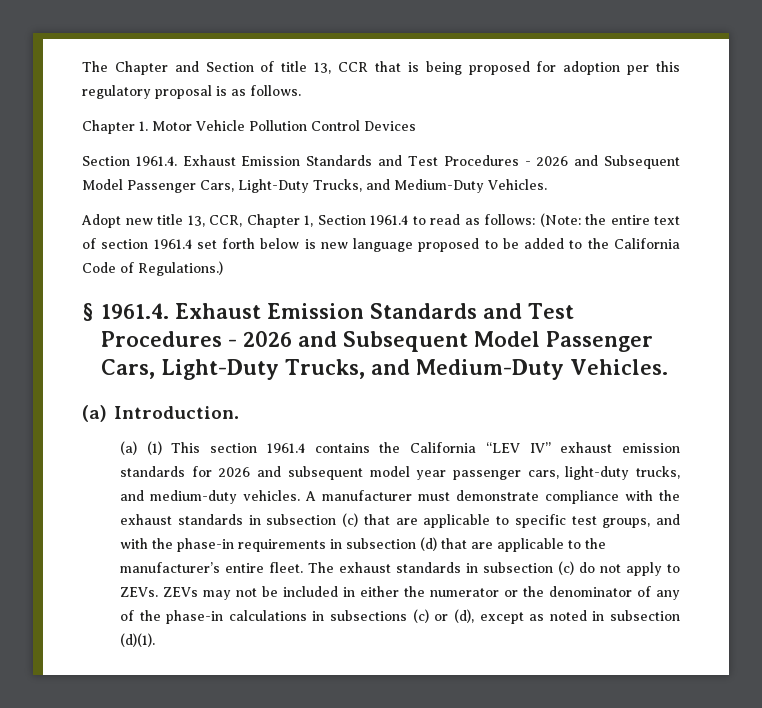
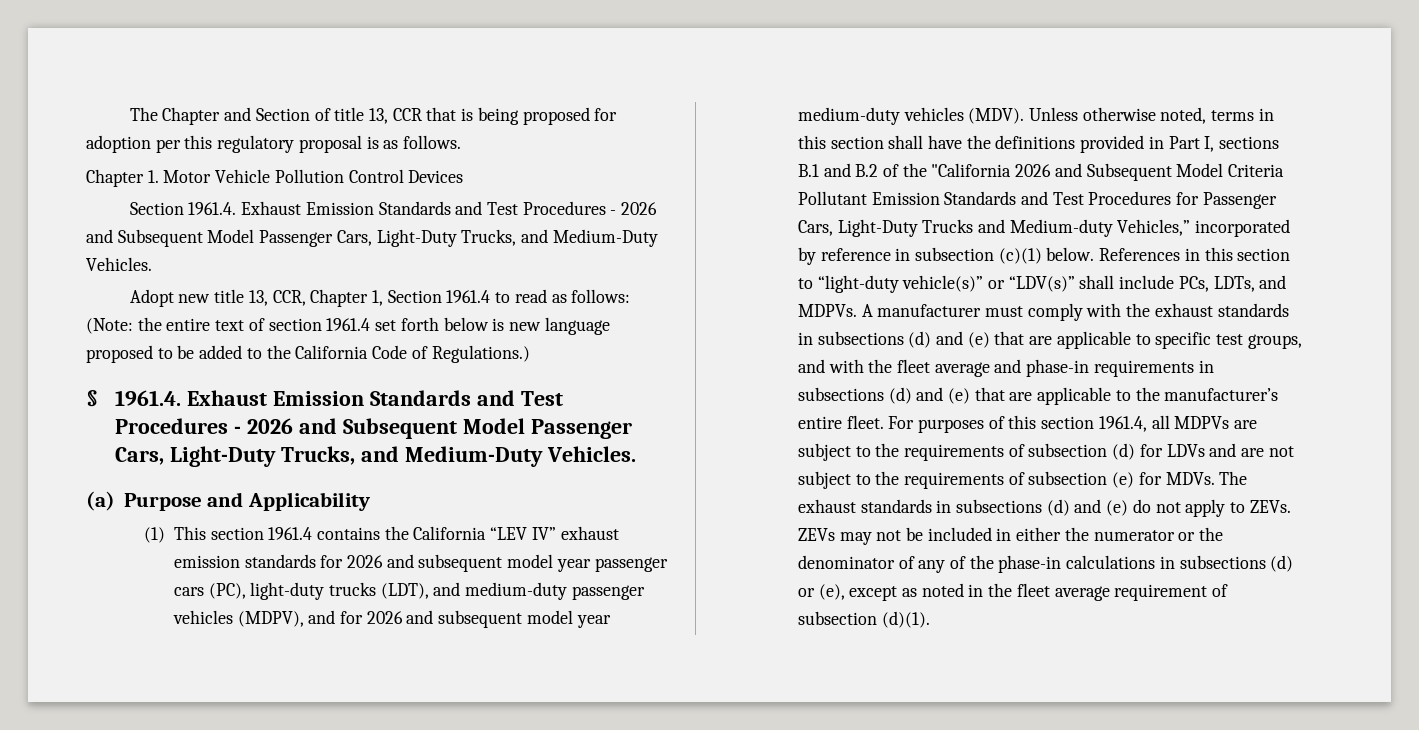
- (a) Introduction.
- (a) (1) This section 1961.4 contains the California “LEV IV” exhaust emission standards for 2026 and subsequent model year passenger cars, light-duty trucks, and medium-duty vehicles.
+ (a) Purpose and Applicability
+ (1) This section 1961.4 contains the California “LEV IV” exhaust emission standards for 2026 and subsequent model year passenger cars (PC), light-duty trucks (LDT), and medium-duty passenger vehicles (MDPV), and for 2026 and subsequent model year medium-duty vehicles (MDV). Unless otherwise noted, terms in this section shall have the definitions provided in Part I, sections B.1 and B.2 of the "California 2026 and Subsequent Model Criteria Pollutant Emission Standards and Test Procedures for Passenger Cars, Light-Duty Trucks and Medium-duty Vehicles,” incorporated by reference in subsection (c)(1) below. References in this section to “light-duty vehicle(s)” or “LDV(s)” shall include PCs, LDTs, and MDPVs.
- A manufacturer must demonstrate compliance with the exhaust standards in subsection (c) that are applicable to specific test groups, and with the phase-in requirements in subsection (d) that are applicable to the manufacturer’s entire fleet.
+ A manufacturer must comply with the exhaust standards in subsections (d) and (e) that are applicable to specific test groups, and with the fleet average and phase-in requirements in subsections (d) and (e) that are applicable to the manufacturer’s entire fleet.
- The exhaust standards in subsection (c) do not apply to ZEVs.
+ For purposes of this section 1961.4, all MDPVs are subject to the requirements of subsection (d) for LDVs and are not subject to the requirements of subsection (e) for MDVs. The exhaust standards in subsections (d) and (e) do not apply to ZEVs.
- ZEVs may not be included in either the numerator or the denominator of any of the phase-in calculations in subsections (c) or (d), except as noted in subsection (d)(1).
+ ZEVs may not be included in either the numerator or the denominator of any of the phase-in calculations in subsections (d) or (e), except as noted in the fleet average requirement of subsection (d)(1).

